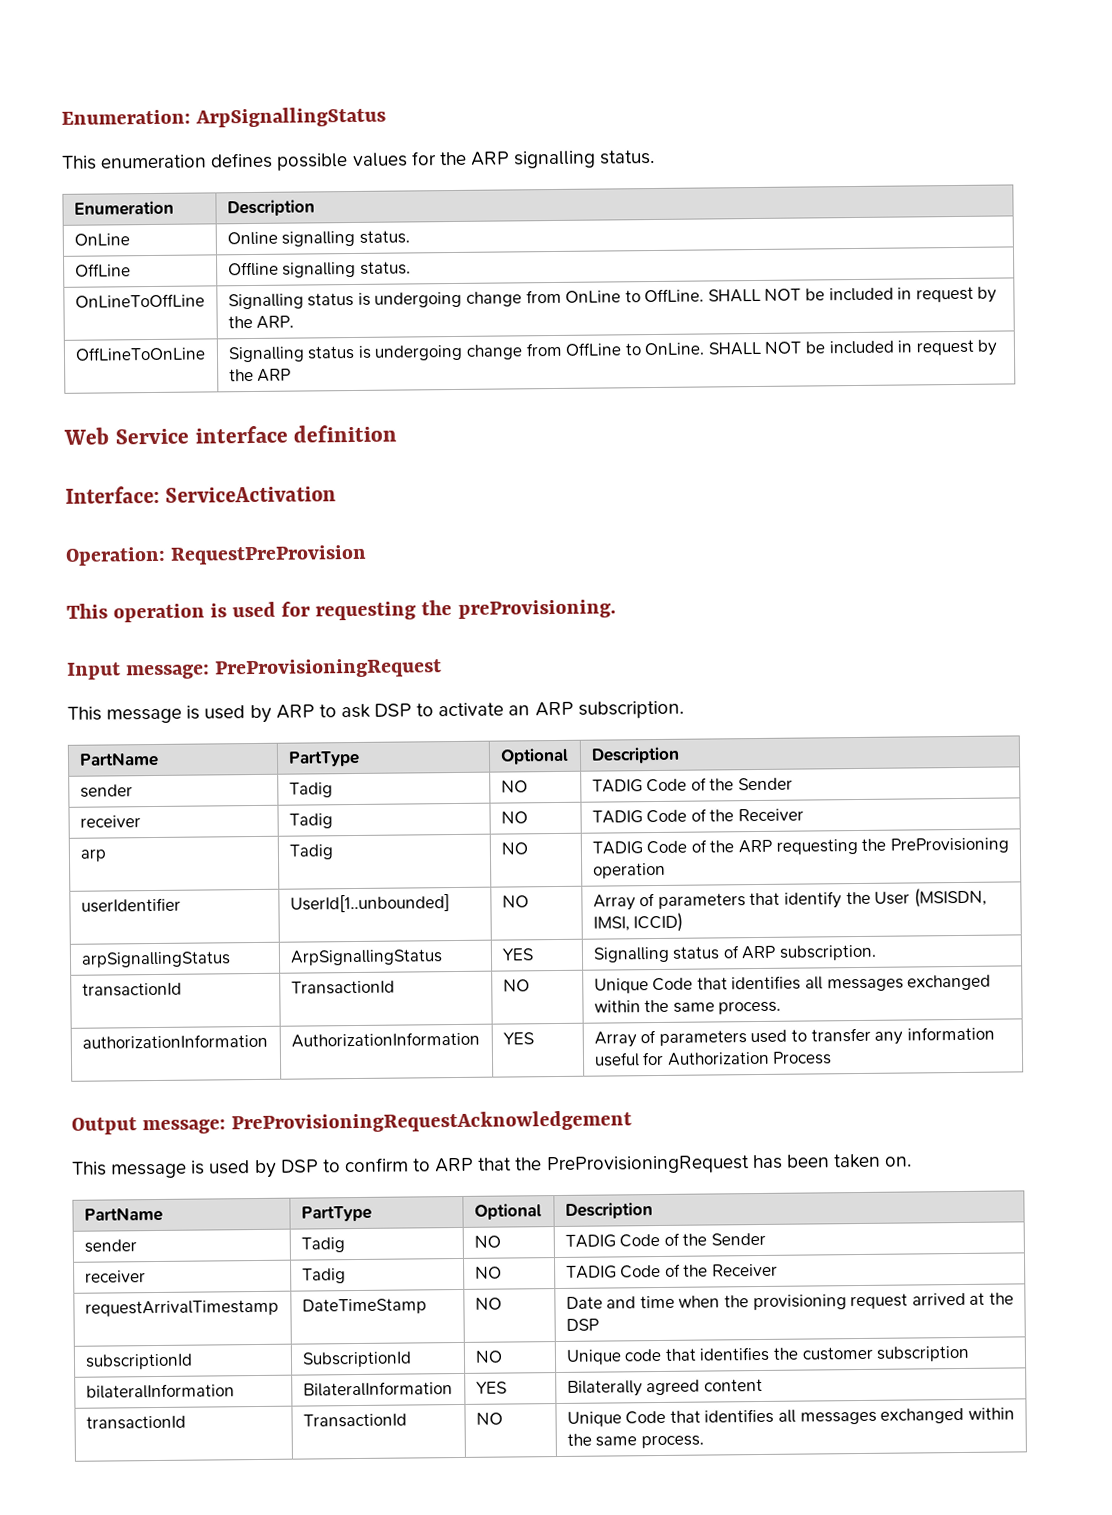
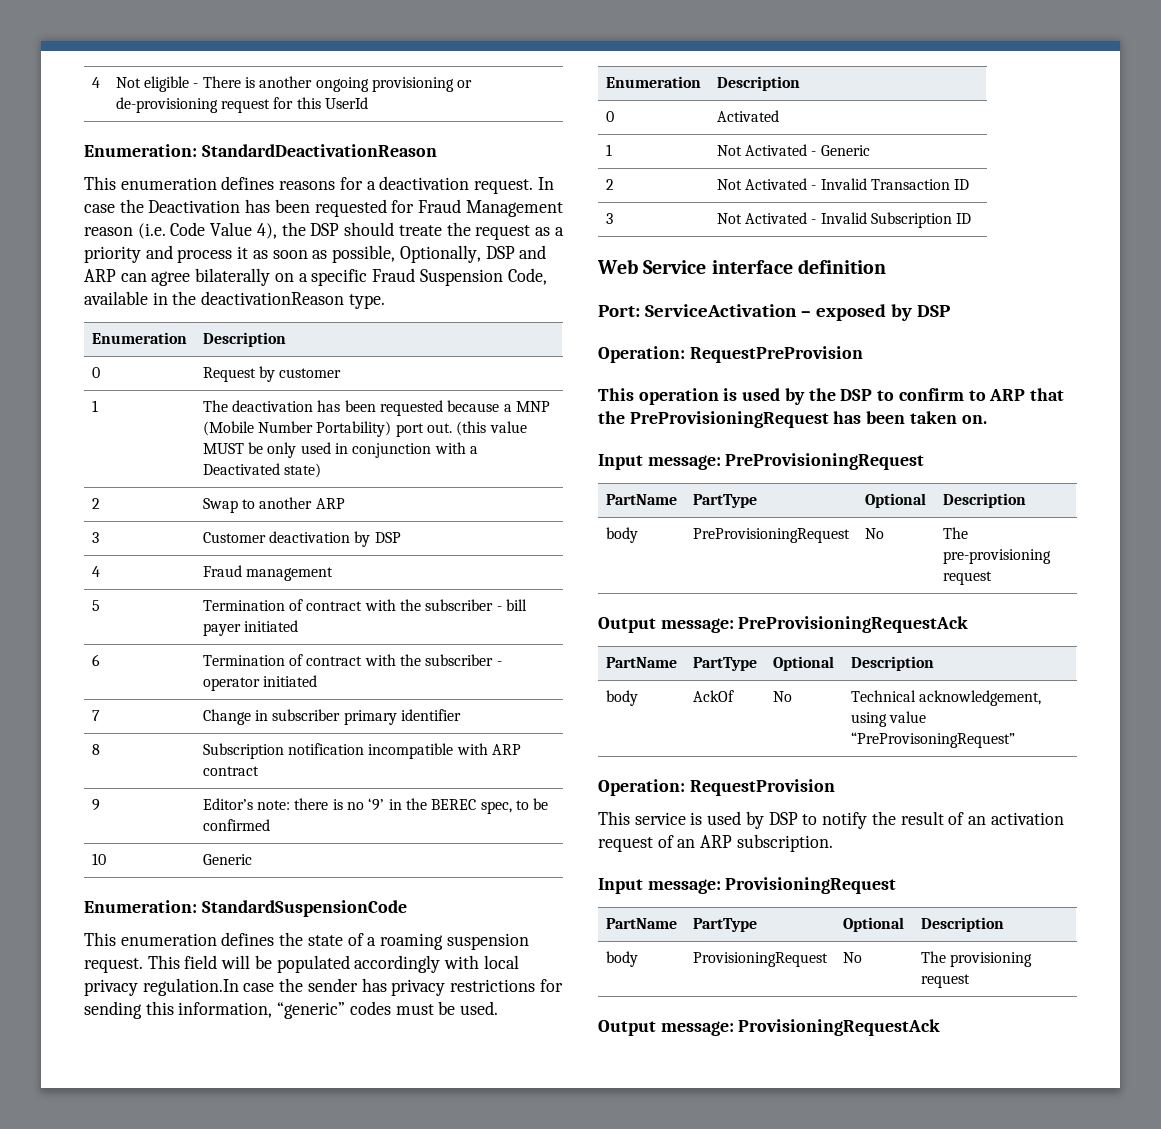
- Enumeration: ArpSignallingStatus
- This enumeration defines possible values for the ARP signalling status.
+ 4 | Not eligible - There is another ongoing provisioning or de-provisioning request for this UserId
+ Enumeration: StandardDeactivationReason
+ This enumeration defines reasons for a deactivation request. In case the Deactivation has been requested for Fraud Management reason (i.e. Code Value 4), the DSP should treate the request as a priority and process it as soon as possible, Optionally, DSP and ARP can agree bilaterally on a specific Fraud Suspension Code, available in the deactivationReason type.
  Enumeration | Description
- OnLine | Online signalling status.
- OffLine | Offline signalling status.
- OnLineToOffLine | Signalling status is undergoing change from OnLine to OffLine. SHALL NOT be included in request by the ARP.
- OffLineToOnLine | Signalling status is undergoing change from OffLine to OnLine. SHALL NOT be included in request by the ARP
+ 0 | Request by customer
+ 1 | The deactivation has been requested because a MNP (Mobile Number Portability) port out. (this value MUST be only used in conjunction with a Deactivated state)
+ 2 | Swap to another ARP
+ 3 | Customer deactivation by DSP
+ 4 | Fraud management
+ 5 | Termination of contract with the subscriber - bill payer initiated
+ 6 | Termination of contract with the subscriber - operator initiated
+ 7 | Change in subscriber primary identifier
+ 8 | Subscription notification incompatible with ARP contract
+ 9 | Editor’s note: there is no ‘9’ in the BEREC spec, to be confirmed
+ 10 | Generic
+ Enumeration: StandardSuspensionCode
+ This enumeration defines the state of a roaming suspension request. This field will be populated accordingly with local privacy regulation.In case the sender has privacy restrictions for sending this information, “generic” codes must be used.
+ Enumeration | Description
+ 0 | Activated
+ 1 | Not Activated - Generic
+ 2 | Not Activated - Invalid Transaction ID
+ 3 | Not Activated - Invalid Subscription ID
- Interface: ServiceActivation
+ Port: ServiceActivation – exposed by DSP
- This operation is used for requesting the preProvisioning.
+ This operation is used by the DSP to confirm to ARP that the PreProvisioningRequest has been taken on.
  Input message: PreProvisioningRequest
- This message is used by ARP to ask DSP to activate an ARP subscription.
  PartName | PartType | Optional | Description
- sender | Tadig | NO | TADIG Code of the Sender
- receiver | Tadig | NO | TADIG Code of the Receiver
- arp | Tadig | NO | TADIG Code of the ARP requesting the PreProvisioning operation
- userIdentifier | UserId[1..unbounded] | NO | Array of parameters that identify the User (MSISDN, IMSI, ICCID)
- arpSignallingStatus | ArpSignallingStatus | YES | Signalling status of ARP subscription.
- transactionId | TransactionId | NO | Unique Code that identifies all messages exchanged within the same process.
- authorizationInformation | AuthorizationInformation | YES | Array of parameters used to transfer any information useful for Authorization Process
- Output message: PreProvisioningRequestAcknowledgement
- This message is used by DSP to confirm to ARP that the PreProvisioningRequest has been taken on.
+ body | PreProvisioningRequest | No | The pre-provisioning request
+ Output message: PreProvisioningRequestAck
  PartName | PartType | Optional | Description
- sender | Tadig | NO | TADIG Code of the Sender
- receiver | Tadig | NO | TADIG Code of the Receiver
- requestArrivalTimestamp | DateTimeStamp | NO | Date and time when the provisioning request arrived at the DSP
- subscriptionId | SubscriptionId | NO | Unique code that identifies the customer subscription
- bilateralInformation | BilateralInformation | YES | Bilaterally agreed content
- transactionId | TransactionId | NO | Unique Code that identifies all messages exchanged within the same process.
+ body | AckOf | No | Technical acknowledgement, using value “PreProvisoningRequest”
+ Operation: RequestProvision
+ This service is used by DSP to notify the result of an activation request of an ARP subscription.
+ Input message: ProvisioningRequest
+ PartName | PartType | Optional | Description
+ body | ProvisioningRequest | No | The provisioning request
+ Output message: ProvisioningRequestAck

